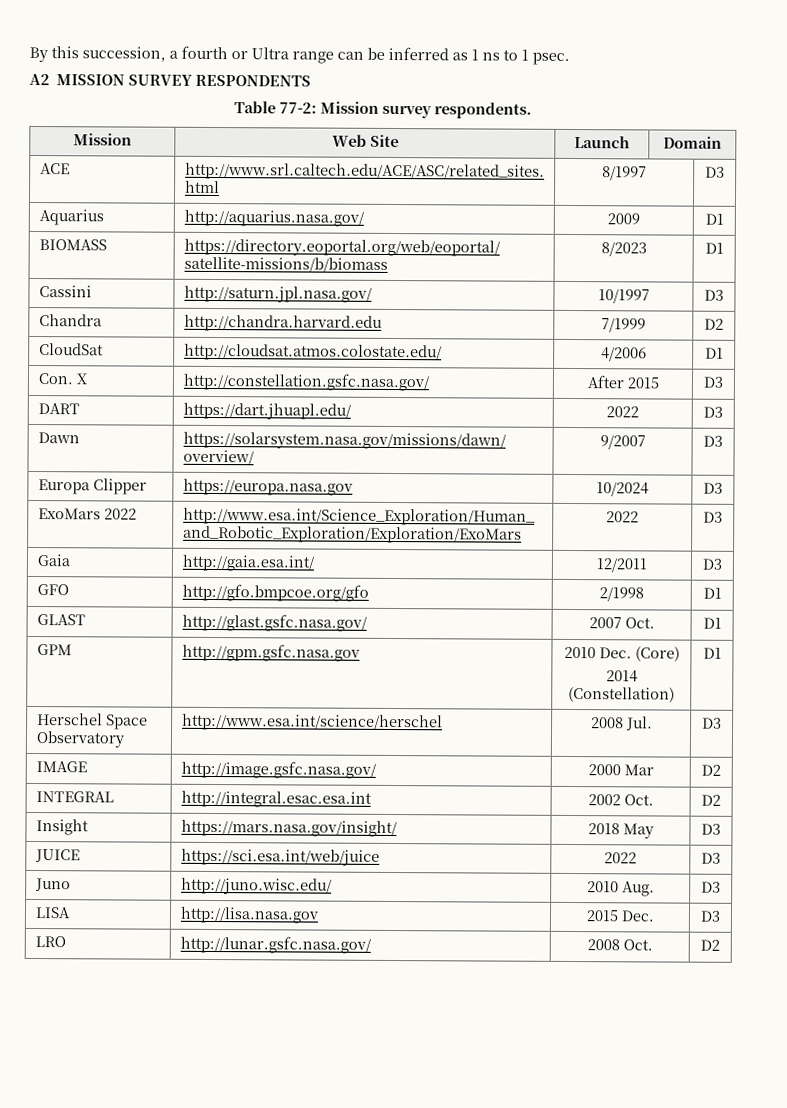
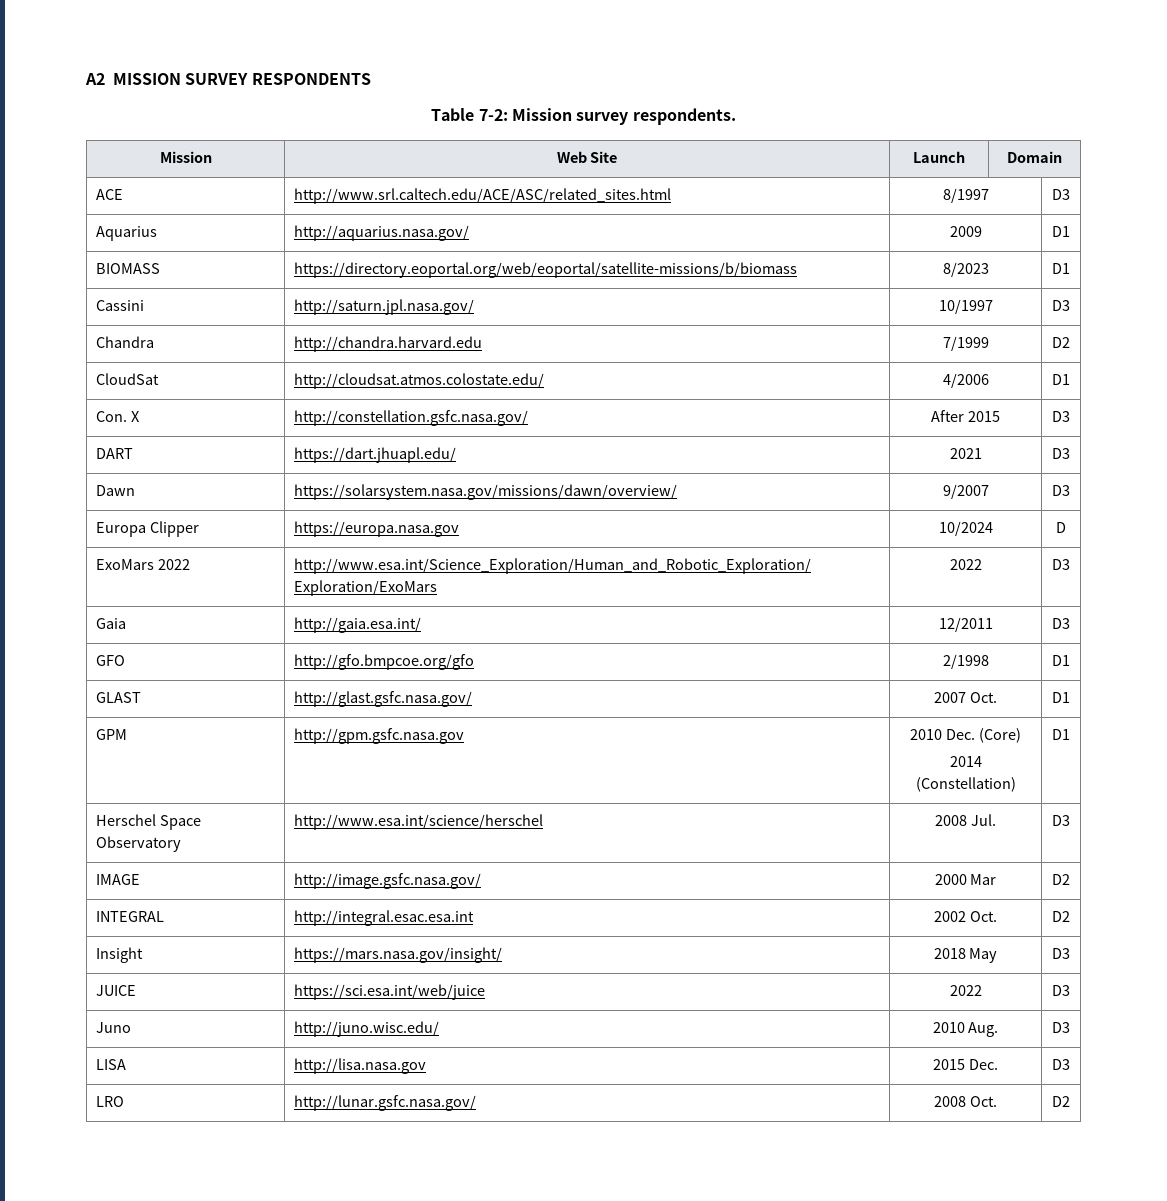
- By this succession, a fourth or Ultra range can be inferred as 1 ns to 1 psec.
- Table 77-2: Mission survey respondents.
+ Table 7-2: Mission survey respondents.
- DART | https://dart.jhuapl.edu/ | 2022 | D3
+ DART | https://dart.jhuapl.edu/ | 2021 | D3
- Europa Clipper | https://europa.nasa.gov | 10/2024 | D3
+ Europa Clipper | https://europa.nasa.gov | 10/2024 | D

